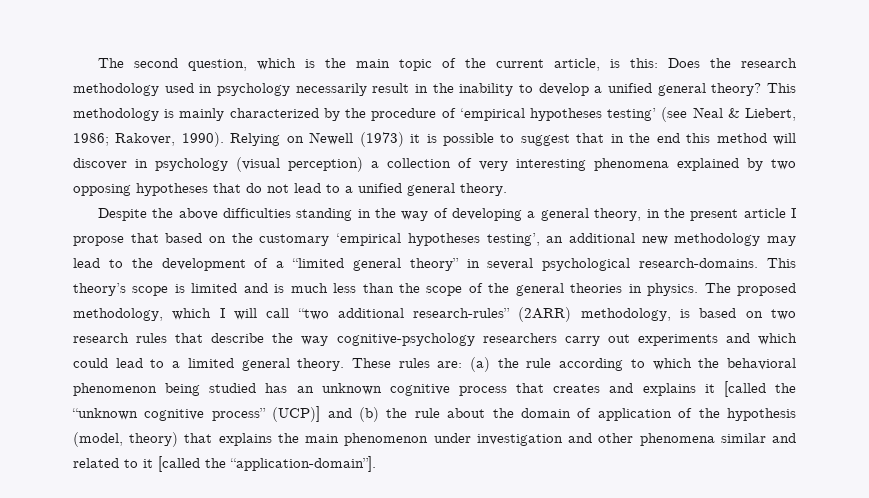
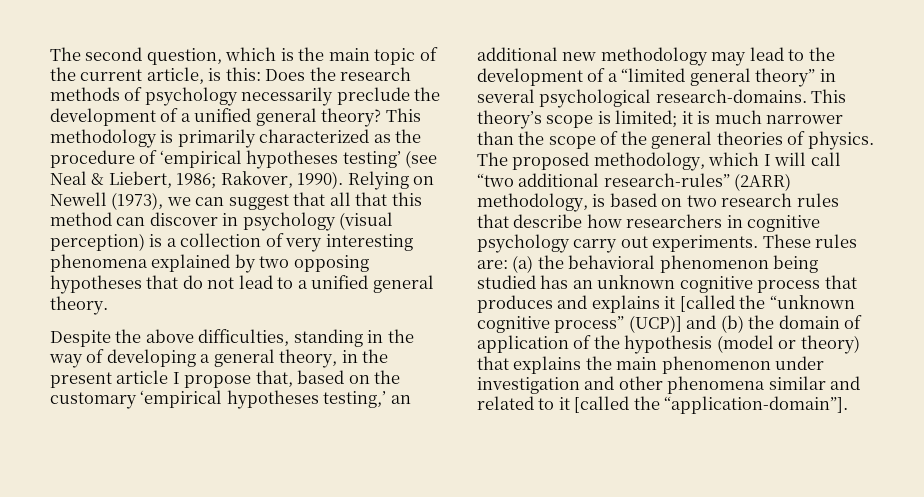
- The second question, which is the main topic of the current article, is this: Does the research methodology used in psychology necessarily result in the inability to develop a unified general theory?
+ The second question, which is the main topic of the current article, is this: Does the research methods of psychology necessarily preclude the development of a unified general theory?
- This methodology is mainly characterized by the procedure of ‘empirical hypotheses testing’ (see Neal & Liebert, 1986; Rakover, 1990).
+ This methodology is primarily characterized as the procedure of ‘empirical hypotheses testing’ (see Neal & Liebert, 1986; Rakover, 1990).
- Relying on Newell (1973) it is possible to suggest that in the end this method will discover in psychology (visual perception) a collection of very interesting phenomena explained by two opposing hypotheses that do not lead to a unified general theory.
+ Relying on Newell (1973), we can suggest that all that this method can discover in psychology (visual perception) is a collection of very interesting phenomena explained by two opposing hypotheses that do not lead to a unified general theory.
- Despite the above difficulties standing in the way of developing a general theory, in the present article I propose that based on the customary ‘empirical hypotheses testing’, an additional new methodology may lead to the development of a “limited general theory” in several psychological research-domains.
+ Despite the above difficulties, standing in the way of developing a general theory, in the present article I propose that, based on the customary ‘empirical hypotheses testing,’ an additional new methodology may lead to the development of a “limited general theory” in several psychological research-domains.
- This theory’s scope is limited and is much less than the scope of the general theories in physics.
+ This theory’s scope is limited; it is much narrower than the scope of the general theories of physics.
- The proposed methodology, which I will call “two additional research-rules” (2ARR) methodology, is based on two research rules that describe the way cognitive-psychology researchers carry out experiments and which could lead to a limited general theory.
+ The proposed methodology, which I will call “two additional research-rules” (2ARR) methodology, is based on two research rules that describe how researchers in cognitive psychology carry out experiments.
- These rules are: (a) the rule according to which the behavioral phenomenon being studied has an unknown cognitive process that creates and explains it [called the “unknown cognitive process” (UCP)] and (b) the rule about the domain of application of the hypothesis (model, theory) that explains the main phenomenon under investigation and other phenomena similar and related to it [called the “application-domain”].
+ These rules are: (a) the behavioral phenomenon being studied has an unknown cognitive process that produces and explains it [called the “unknown cognitive process” (UCP)] and (b) the domain of application of the hypothesis (model or theory) that explains the main phenomenon under investigation and other phenomena similar and related to it [called the “application-domain”].

